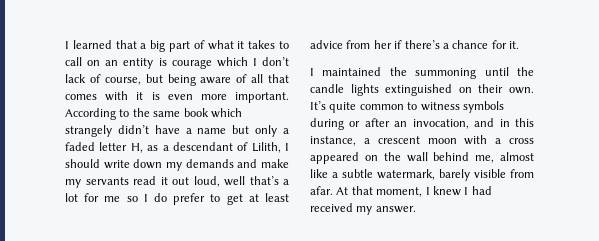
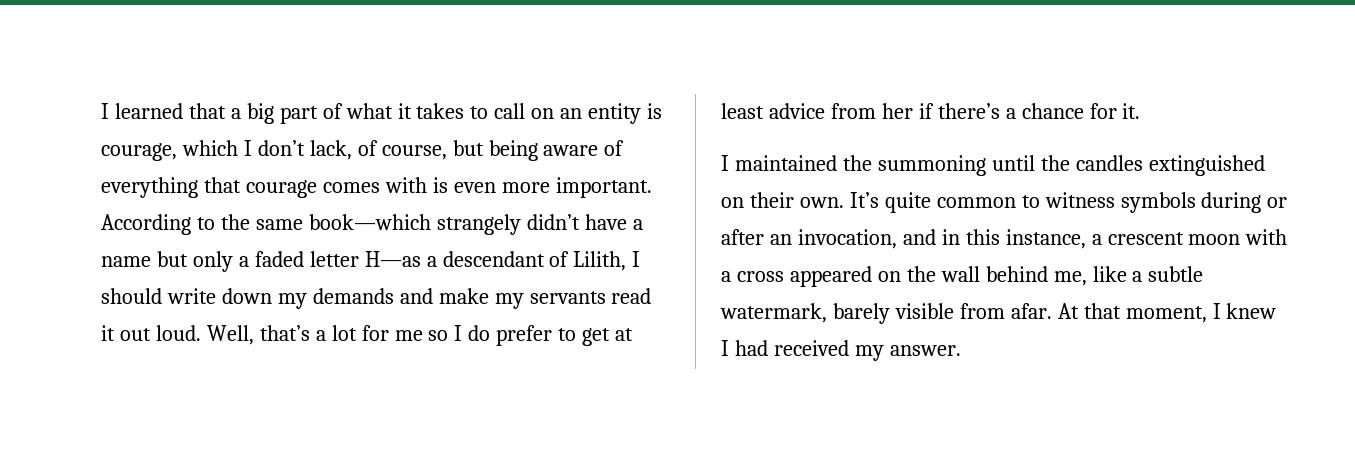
- I learned that a big part of what it takes to call on an entity is courage which I don’t lack of course, but being aware of all that comes with it is even more important.
+ I learned that a big part of what it takes to call on an entity is courage, which I don’t lack, of course, but being aware of everything that courage comes with is even more important.
- According to the same book which strangely didn’t have a name but only a faded letter H, as a descendant of Lilith, I should write down my demands and make my servants read it out loud, well that’s a lot for me so I do prefer to get at least advice from her if there’s a chance for it.
+ According to the same book—which strangely didn’t have a name but only a faded letter H—as a descendant of Lilith, I should write down my demands and make my servants read it out loud. Well, that’s a lot for me so I do prefer to get at least advice from her if there’s a chance for it.
- I maintained the summoning until the candle lights extinguished on their own.
+ I maintained the summoning until the candles extinguished on their own.
- It’s quite common to witness symbols during or after an invocation, and in this instance, a crescent moon with a cross appeared on the wall behind me, almost like a subtle watermark, barely visible from afar.
+ It’s quite common to witness symbols during or after an invocation, and in this instance, a crescent moon with a cross appeared on the wall behind me, like a subtle watermark, barely visible from afar.

